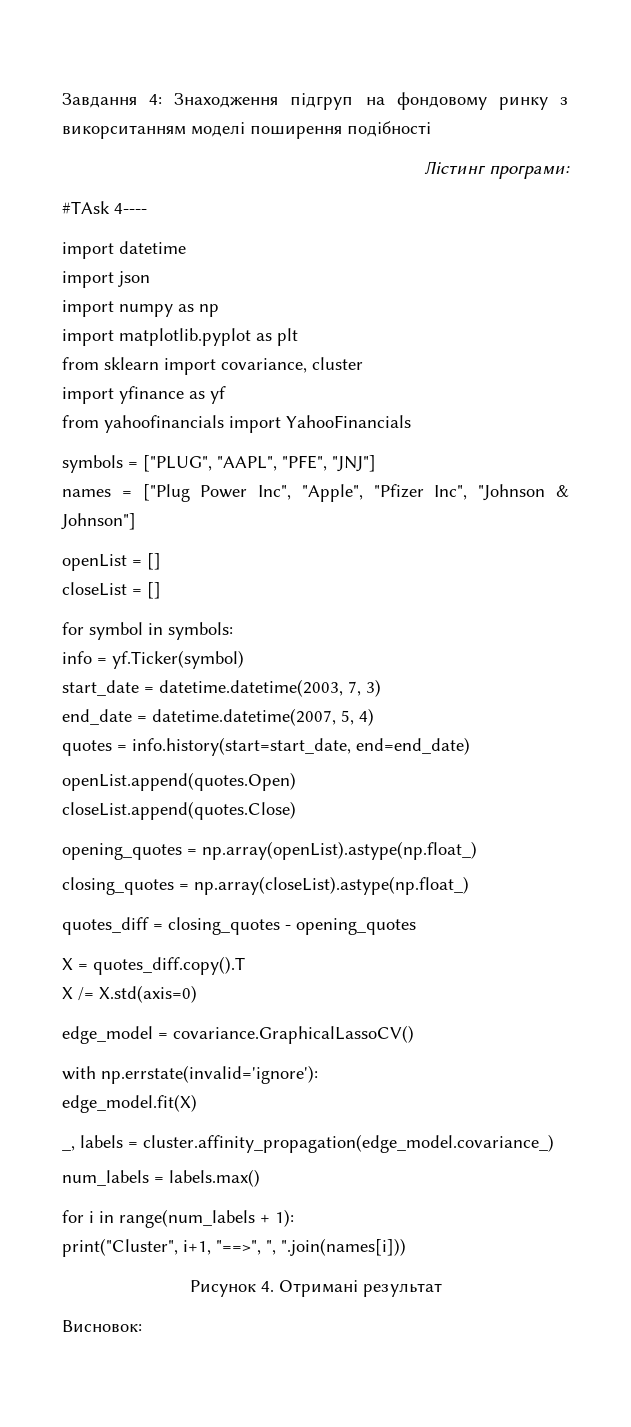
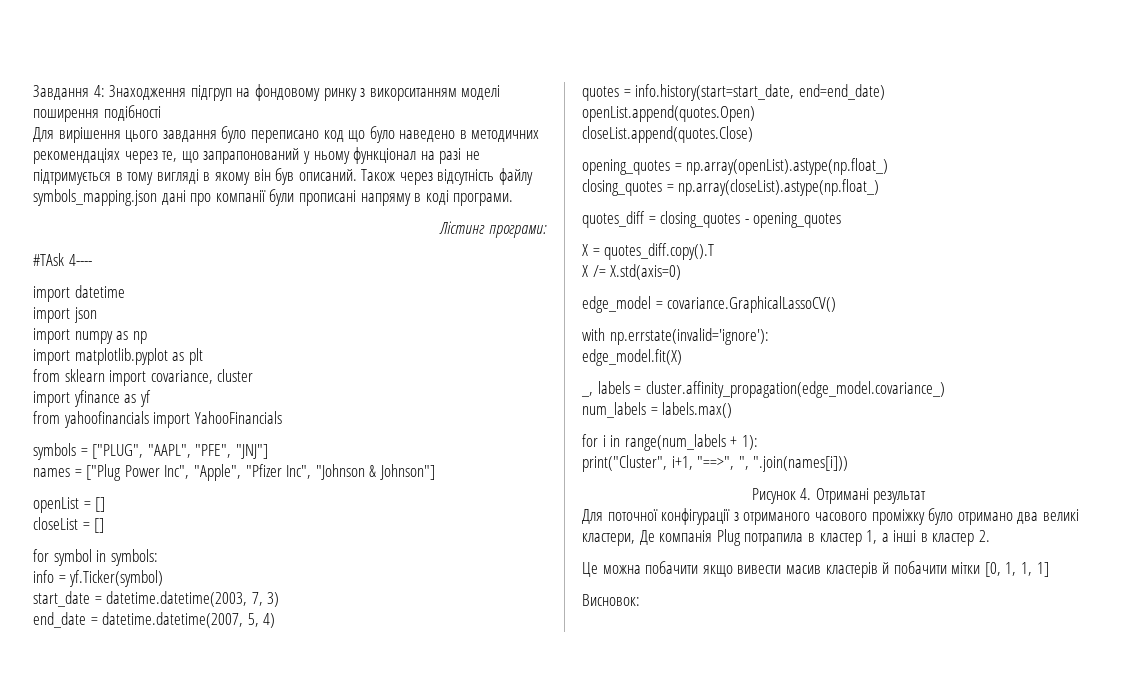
+ Для вирішення цього завдання було переписано код що було наведено в методичних рекомендаціях через те, що запрапонований у ньому функціонал на разі не підтримується в тому вигляді в якому він був описаний. Також через відсутність файлу symbols_mapping.json дані про компанії були прописані напряму в коді програми.
+ Для поточної конфігурації з отриманого часового проміжку було отримано два великі кластери, Де компанія Plug потрапила в кластер 1, а інші в кластер 2.
+ Це можна побачити якщо вивести масив кластерів й побачити мітки [0, 1, 1, 1]

